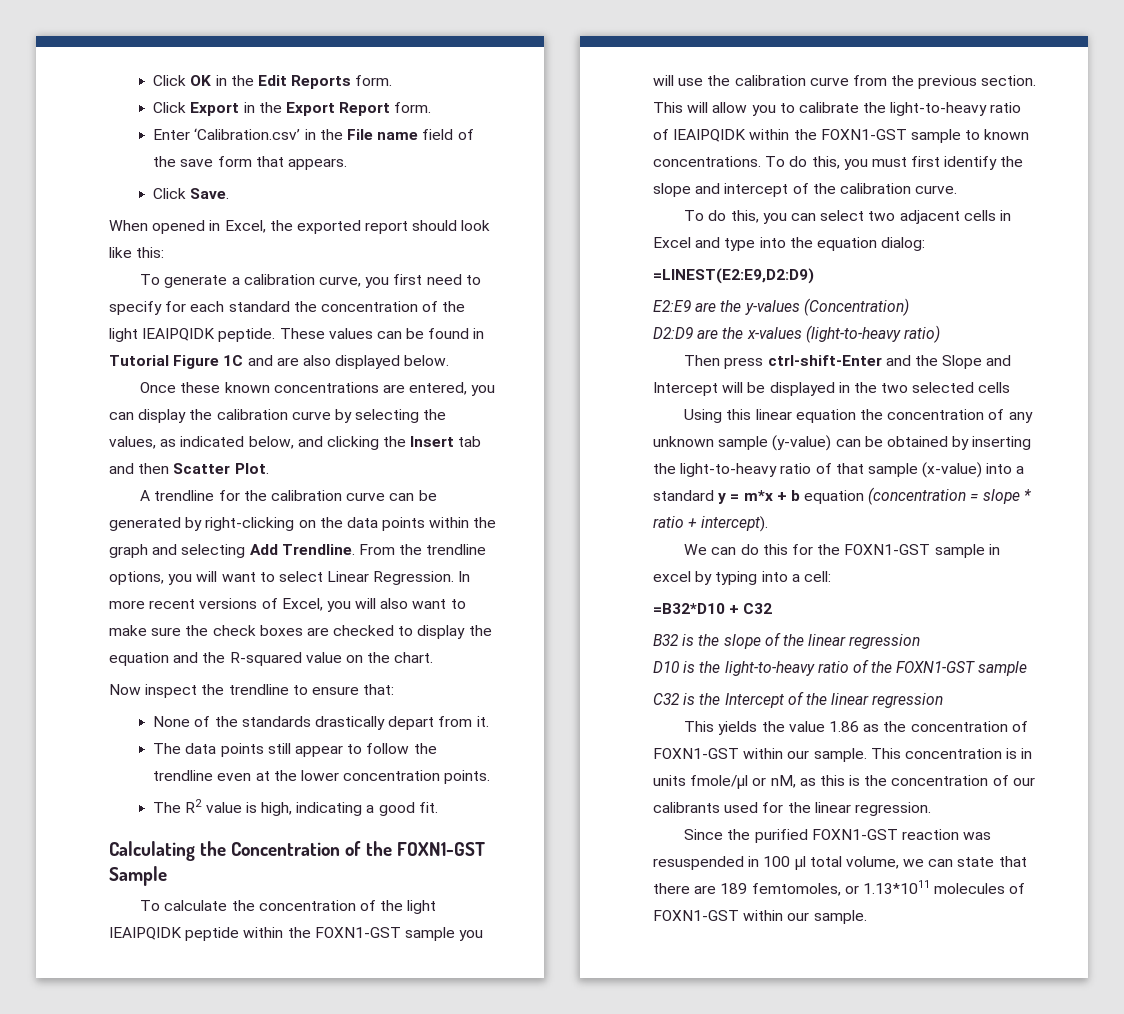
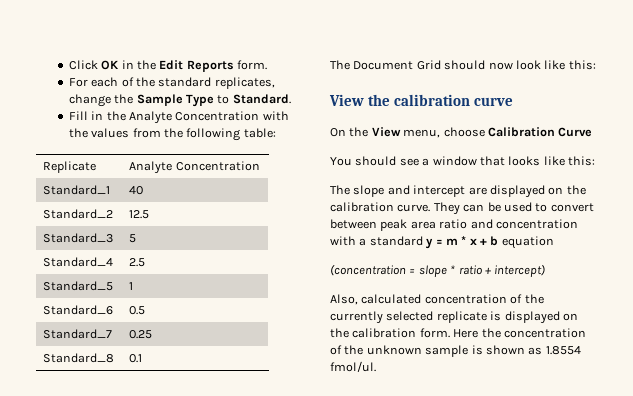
- Click Export in the Export Report form.
- Enter ‘Calibration.csv’ in the File name field of the save form that appears.
- Click Save.
- When opened in Excel, the exported report should look like this:
- To generate a calibration curve, you first need to specify for each standard the concentration of the light IEAIPQIDK peptide. These values can be found in Tutorial Figure 1C and are also displayed below.
- Once these known concentrations are entered, you can display the calibration curve by selecting the values, as indicated below, and clicking the Insert tab and then Scatter Plot.
- A trendline for the calibration curve can be generated by right-clicking on the data points within the graph and selecting Add Trendline. From the trendline options, you will want to select Linear Regression. In more recent versions of Excel, you will also want to make sure the check boxes are checked to display the equation and the R-squared value on the chart.
- Now inspect the trendline to ensure that:
- None of the standards drastically depart from it.
- The data points still appear to follow the trendline even at the lower concentration points.
- The R2 value is high, indicating a good fit.
- Calculating the Concentration of the FOXN1-GST Sample
- To calculate the concentration of the light IEAIPQIDK peptide within the FOXN1-GST sample you will use the calibration curve from the previous section. This will allow you to calibrate the light-to-heavy ratio of IEAIPQIDK within the FOXN1-GST sample to known concentrations. To do this, you must first identify the slope and intercept of the calibration curve.
- To do this, you can select two adjacent cells in Excel and type into the equation dialog:
- =LINEST(E2:E9,D2:D9)
- E2:E9 are the y-values (Concentration)
- D2:D9 are the x-values (light-to-heavy ratio)
- Then press ctrl-shift-Enter and the Slope and Intercept will be displayed in the two selected cells
- Using this linear equation the concentration of any unknown sample (y-value) can be obtained by inserting the light-to-heavy ratio of that sample (x-value) into a standard y = m*x + b equation (concentration = slope * ratio + intercept).
- We can do this for the FOXN1-GST sample in excel by typing into a cell:
- =B32*D10 + C32
- B32 is the slope of the linear regression
- D10 is the light-to-heavy ratio of the FOXN1-GST sample
- C32 is the Intercept of the linear regression
- This yields the value 1.86 as the concentration of FOXN1-GST within our sample. This concentration is in units fmole/µl or nM, as this is the concentration of our calibrants used for the linear regression.
- Since the purified FOXN1-GST reaction was resuspended in 100 µl total volume, we can state that there are 189 femtomoles, or 1.13*1011 molecules of FOXN1-GST within our sample.
+ For each of the standard replicates, change the Sample Type to Standard.
+ Fill in the Analyte Concentration with the values from the following table:
+ Replicate | Analyte Concentration
+ Standard_1 | 40
+ Standard_2 | 12.5
+ Standard_3 | 5
+ Standard_4 | 2.5
+ Standard_5 | 1
+ Standard_6 | 0.5
+ Standard_7 | 0.25
+ Standard_8 | 0.1
+ The Document Grid should now look like this:
+ View the calibration curve
+ On the View menu, choose Calibration Curve
+ You should see a window that looks like this:
+ The slope and intercept are displayed on the calibration curve. They can be used to convert between peak area ratio and concentration with a standard y = m * x + b equation
+ (concentration = slope * ratio + intercept)
+ Also, calculated concentration of the currently selected replicate is displayed on the calibration form. Here the concentration of the unknown sample is shown as 1.8554 fmol/ul.

